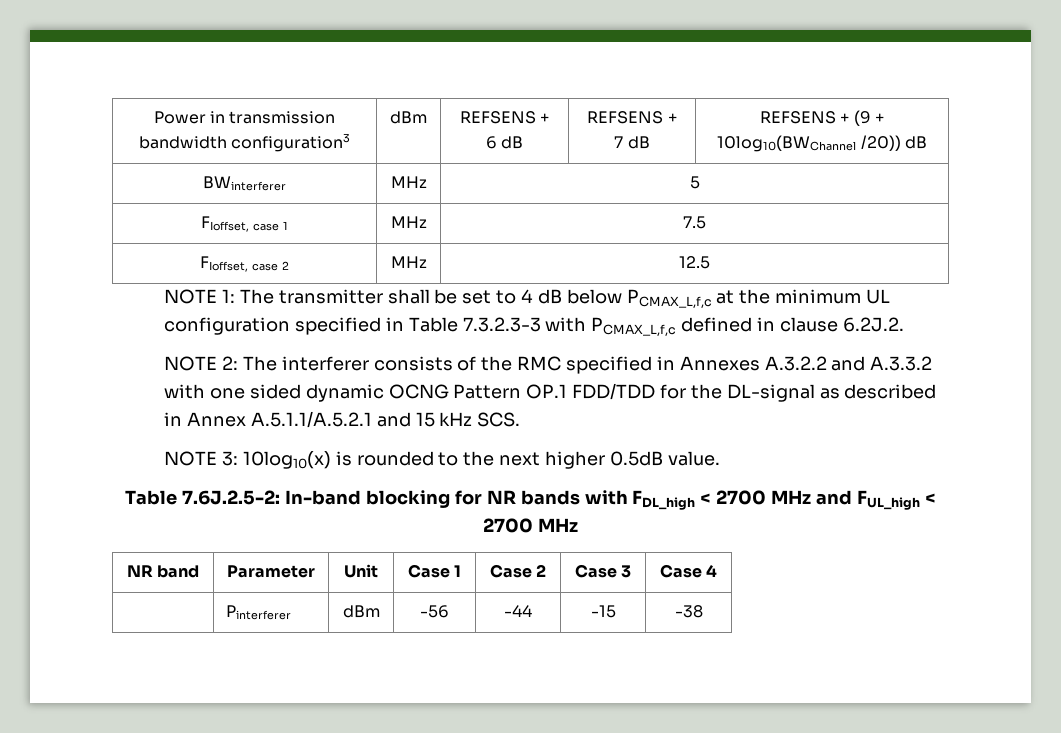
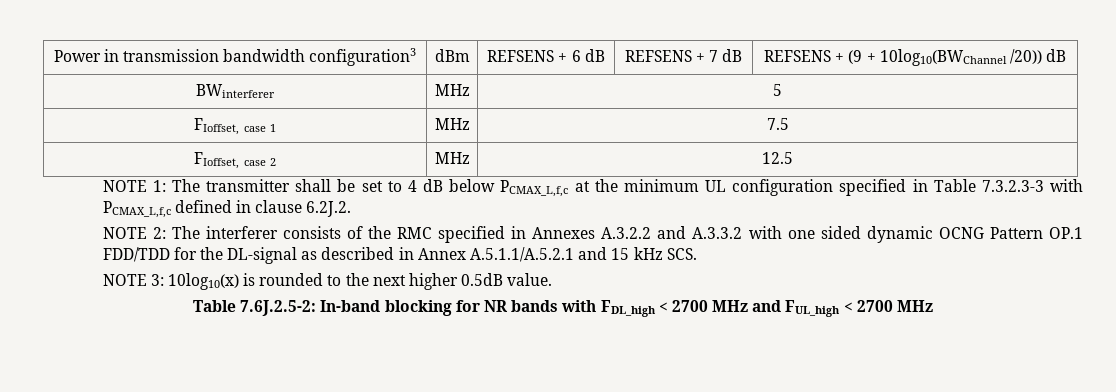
- NR band | Parameter | Unit | Case 1 | Case 2 | Case 3 | Case 4
- | Pinterferer | dBm | -56 | -44 | -15 | -38

